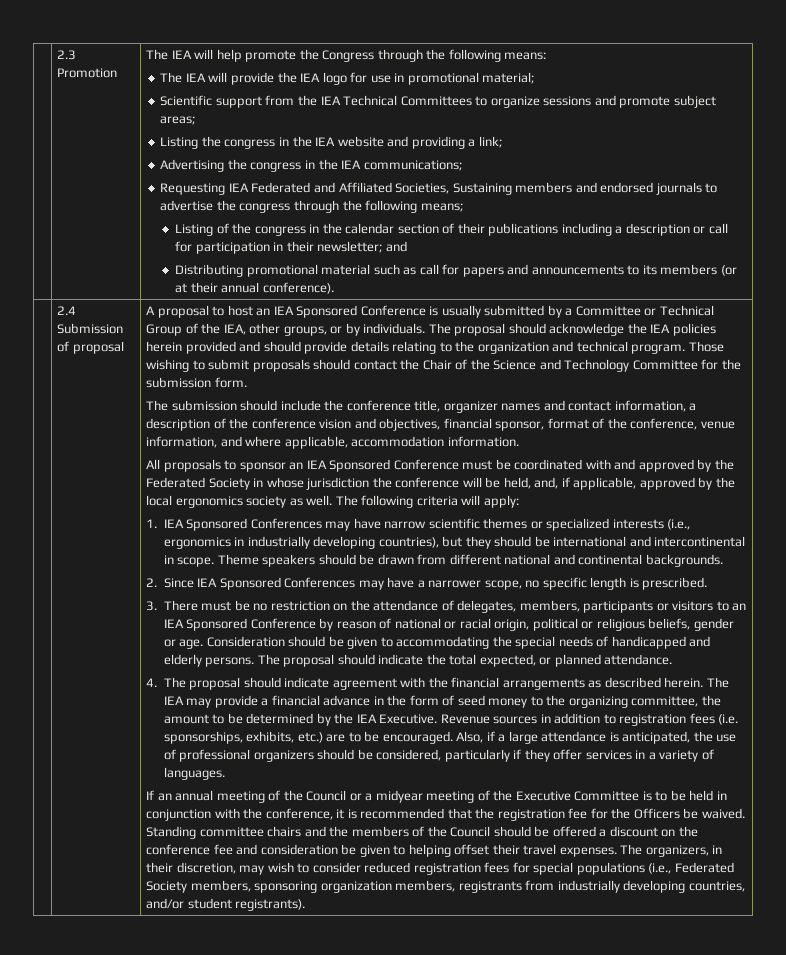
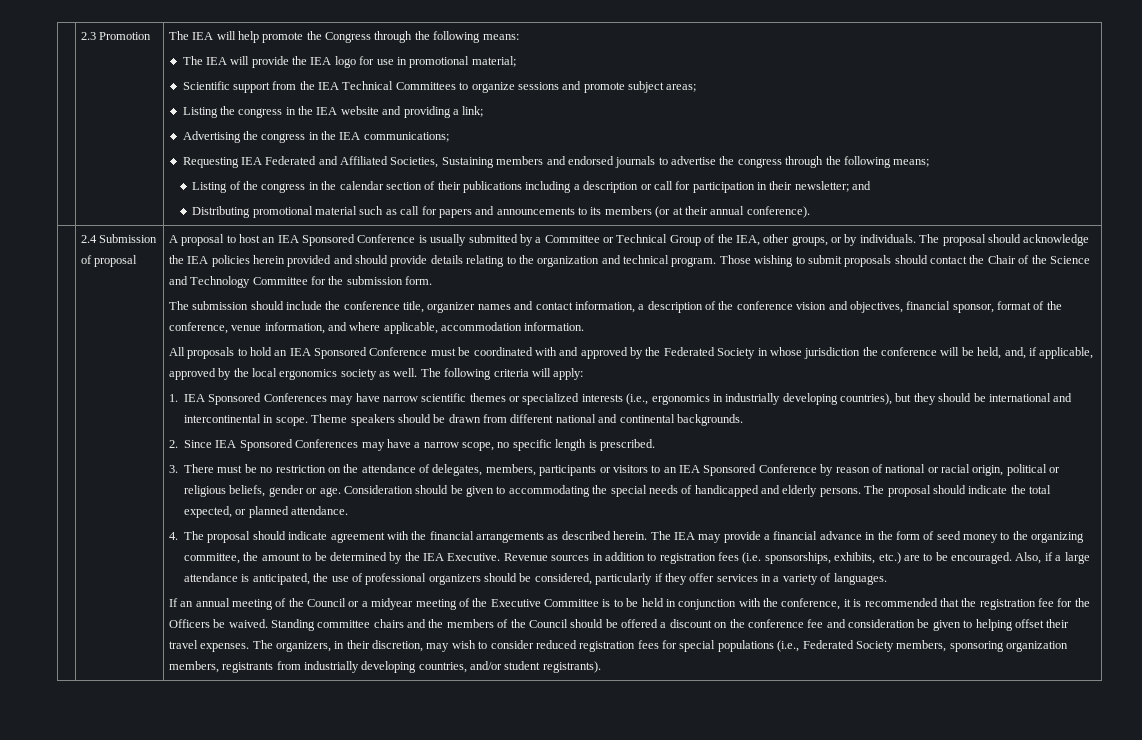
- All proposals to sponsor an IEA Sponsored Conference must be coordinated with and approved by the Federated Society in whose jurisdiction the conference will be held, and, if applicable, approved by the local ergonomics society as well.
+ All proposals to hold an IEA Sponsored Conference must be coordinated with and approved by the Federated Society in whose jurisdiction the conference will be held, and, if applicable, approved by the local ergonomics society as well.
- 2. Since IEA Sponsored Conferences may have a narrower scope, no specific length is prescribed.
+ 2. Since IEA Sponsored Conferences may have a narrow scope, no specific length is prescribed.

